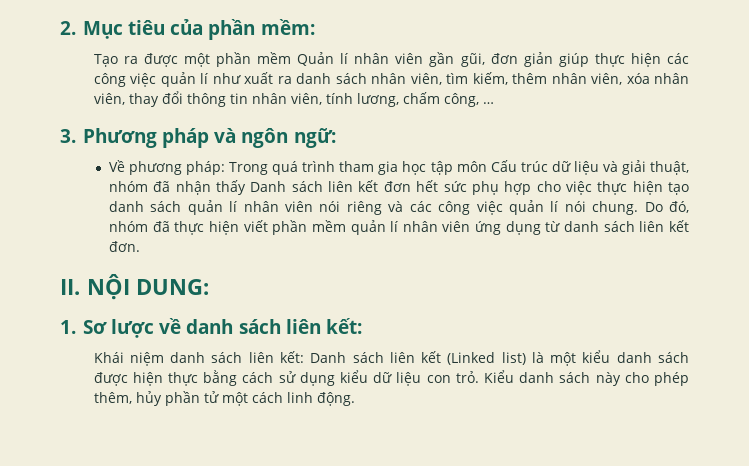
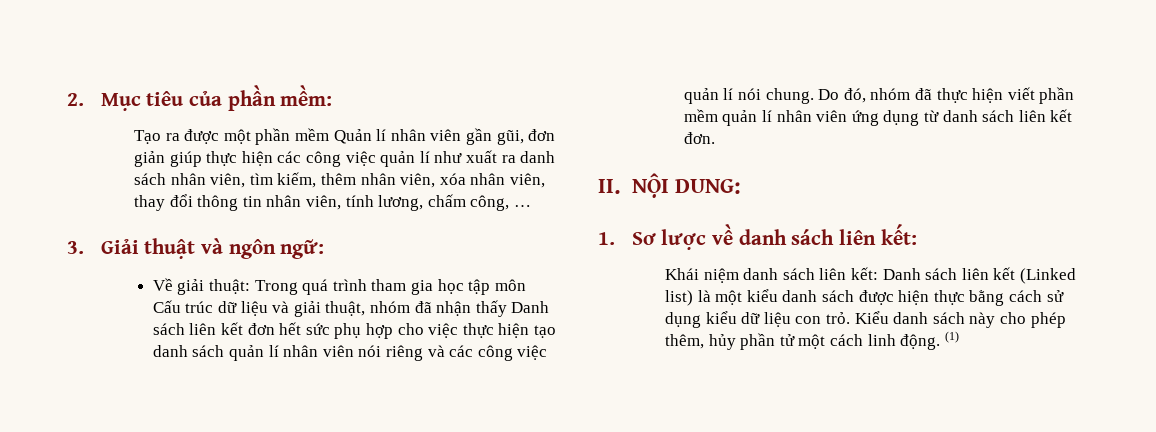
- 3. Phương pháp và ngôn ngữ:
+ 3. Giải thuật và ngôn ngữ:
- Về phương pháp: Trong quá trình tham gia học tập môn Cấu trúc dữ liệu và giải thuật, nhóm đã nhận thấy Danh sách liên kết đơn hết sức phụ hợp cho việc thực hiện tạo danh sách quản lí nhân viên nói riêng và các công việc quản lí nói chung.
+ Về giải thuật: Trong quá trình tham gia học tập môn Cấu trúc dữ liệu và giải thuật, nhóm đã nhận thấy Danh sách liên kết đơn hết sức phụ hợp cho việc thực hiện tạo danh sách quản lí nhân viên nói riêng và các công việc quản lí nói chung.
+ (1)

